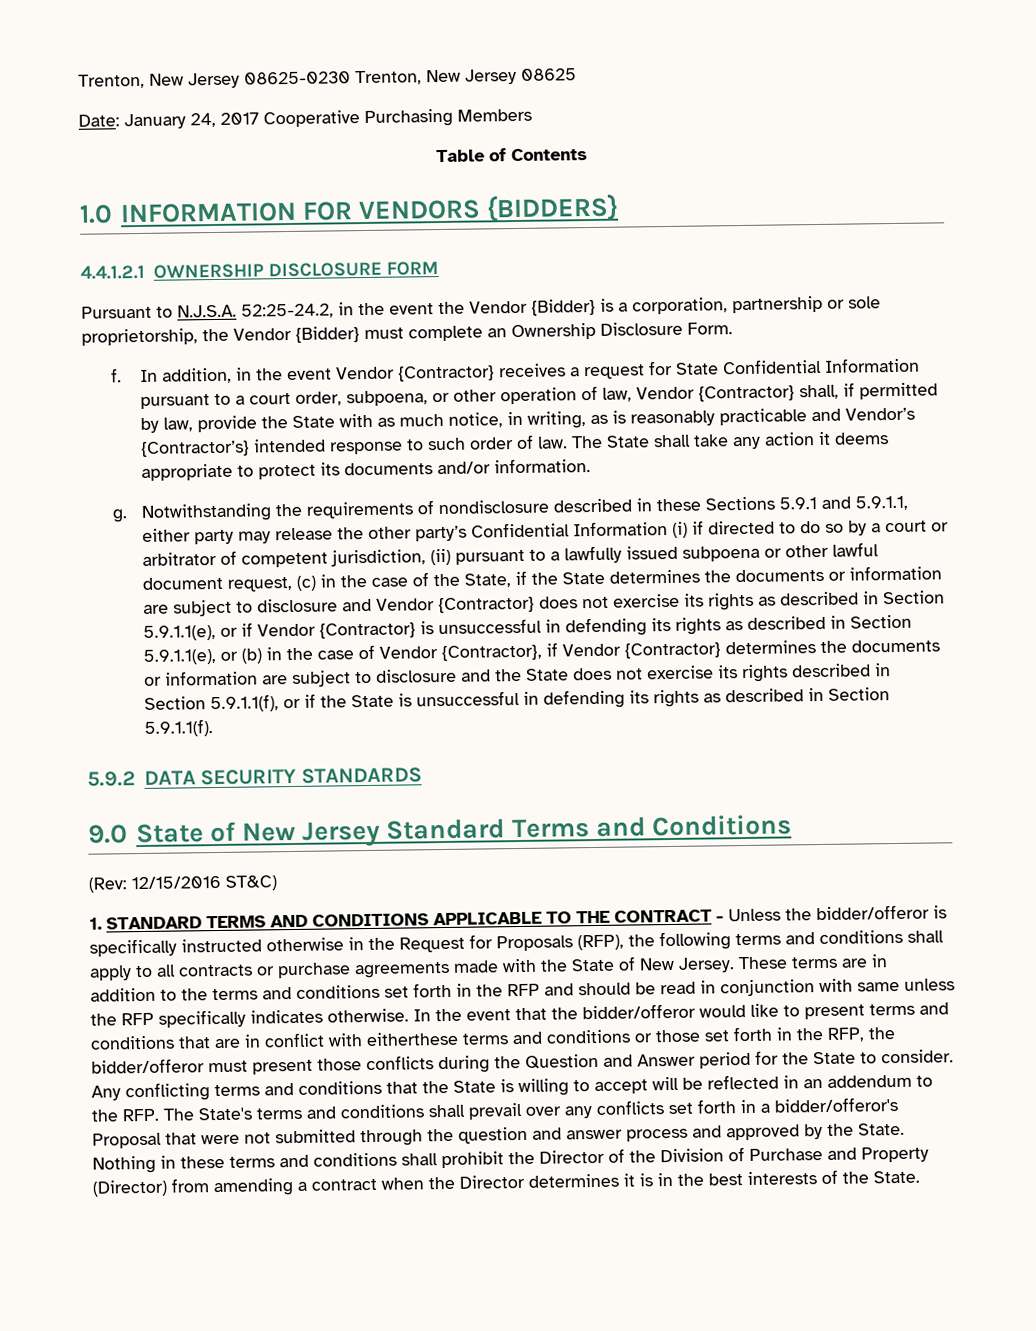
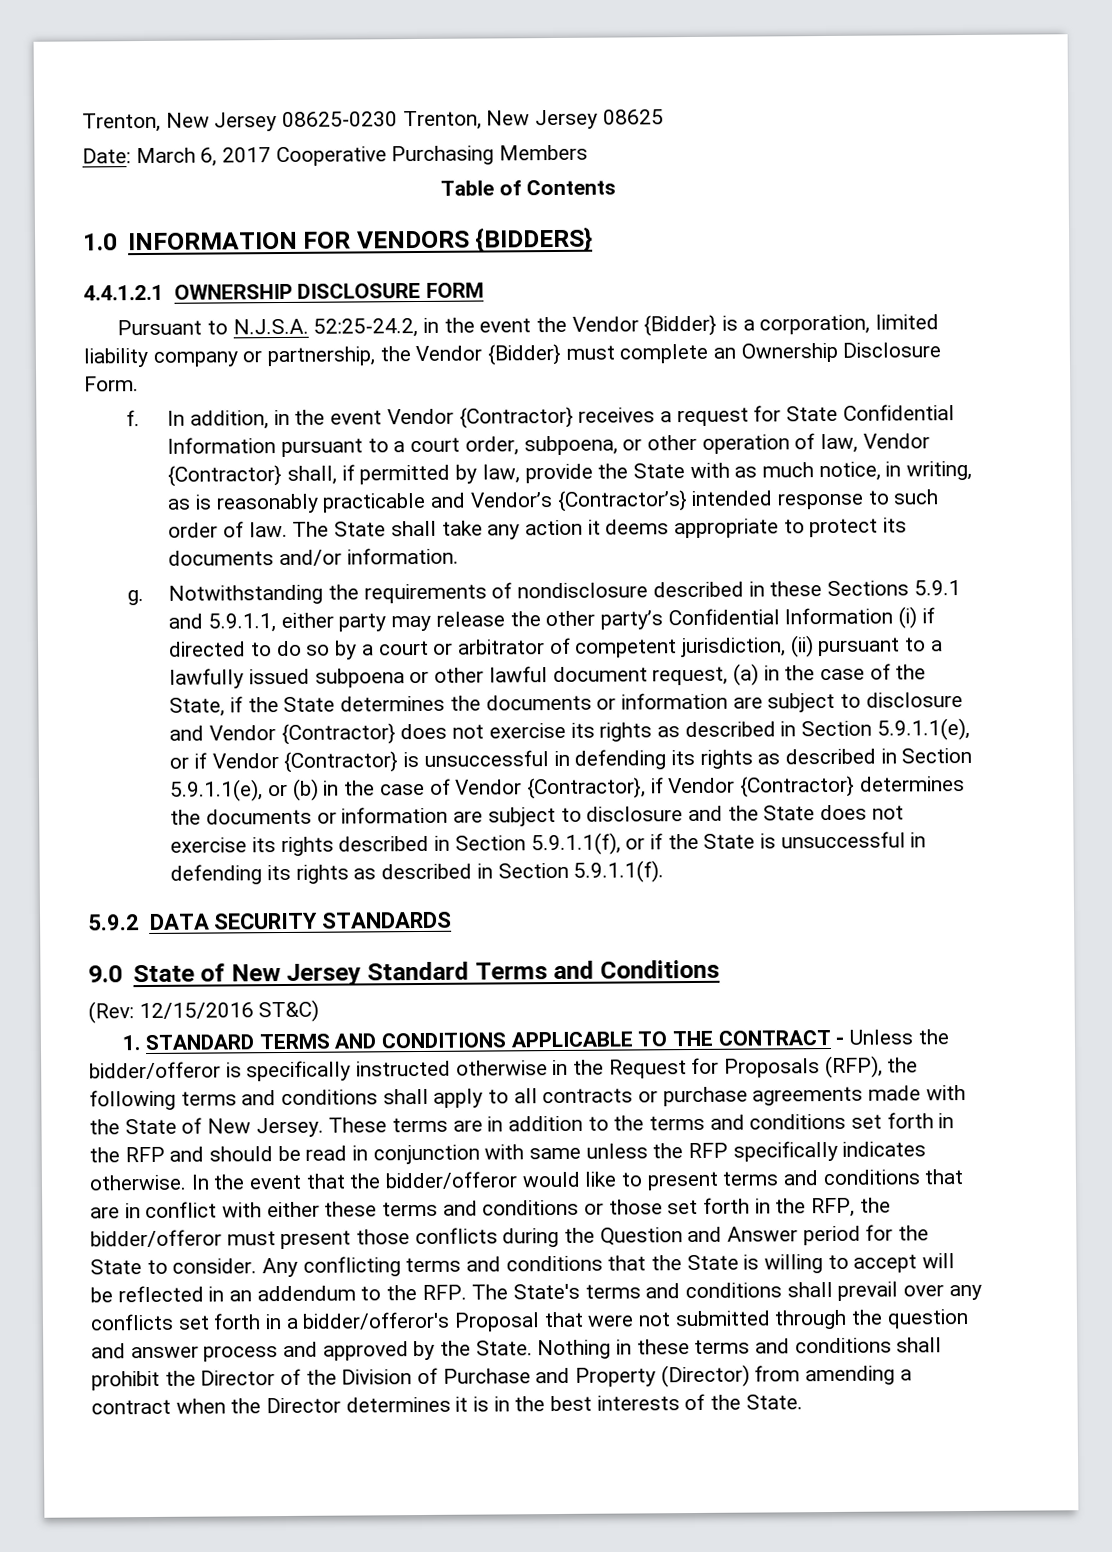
- Date: January 24, 2017 Cooperative Purchasing Members
+ Date: March 6, 2017 Cooperative Purchasing Members
- Pursuant to N.J.S.A. 52:25-24.2, in the event the Vendor {Bidder} is a corporation, partnership or sole proprietorship, the Vendor {Bidder} must complete an Ownership Disclosure Form.
+ Pursuant to N.J.S.A. 52:25-24.2, in the event the Vendor {Bidder} is a corporation, limited liability company or partnership, the Vendor {Bidder} must complete an Ownership Disclosure Form.
- Notwithstanding the requirements of nondisclosure described in these Sections 5.9.1 and 5.9.1.1, either party may release the other party’s Confidential Information (i) if directed to do so by a court or arbitrator of competent jurisdiction, (ii) pursuant to a lawfully issued subpoena or other lawful document request, (c) in the case of the State, if the State determines the documents or information are subject to disclosure and Vendor {Contractor} does not exercise its rights as described in Section 5.9.1.1(e), or if Vendor {Contractor} is unsuccessful in defending its rights as described in Section 5.9.1.1(e), or (b) in the case of Vendor {Contractor}, if Vendor {Contractor} determines the documents or information are subject to disclosure and the State does not exercise its rights described in Section 5.9.1.1(f), or if the State is unsuccessful in defending its rights as described in Section 5.9.1.1(f).
+ Notwithstanding the requirements of nondisclosure described in these Sections 5.9.1 and 5.9.1.1, either party may release the other party’s Confidential Information (i) if directed to do so by a court or arbitrator of competent jurisdiction, (ii) pursuant to a lawfully issued subpoena or other lawful document request, (a) in the case of the State, if the State determines the documents or information are subject to disclosure and Vendor {Contractor} does not exercise its rights as described in Section 5.9.1.1(e), or if Vendor {Contractor} is unsuccessful in defending its rights as described in Section 5.9.1.1(e), or (b) in the case of Vendor {Contractor}, if Vendor {Contractor} determines the documents or information are subject to disclosure and the State does not exercise its rights described in Section 5.9.1.1(f), or if the State is unsuccessful in defending its rights as described in Section 5.9.1.1(f).
- In the event that the bidder/offeror would like to present terms and conditions that are in conflict with eitherthese terms and conditions or those set forth in the RFP, the bidder/offeror must present those conflicts during the Question and Answer period for the State to consider.
+ In the event that the bidder/offeror would like to present terms and conditions that are in conflict with either these terms and conditions or those set forth in the RFP, the bidder/offeror must present those conflicts during the Question and Answer period for the State to consider.

